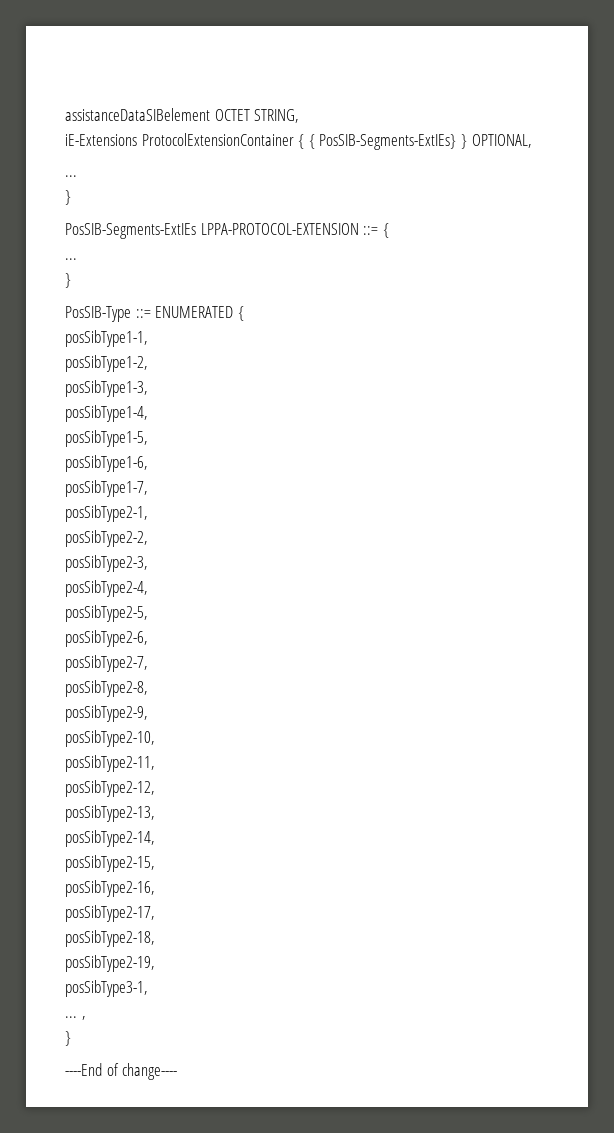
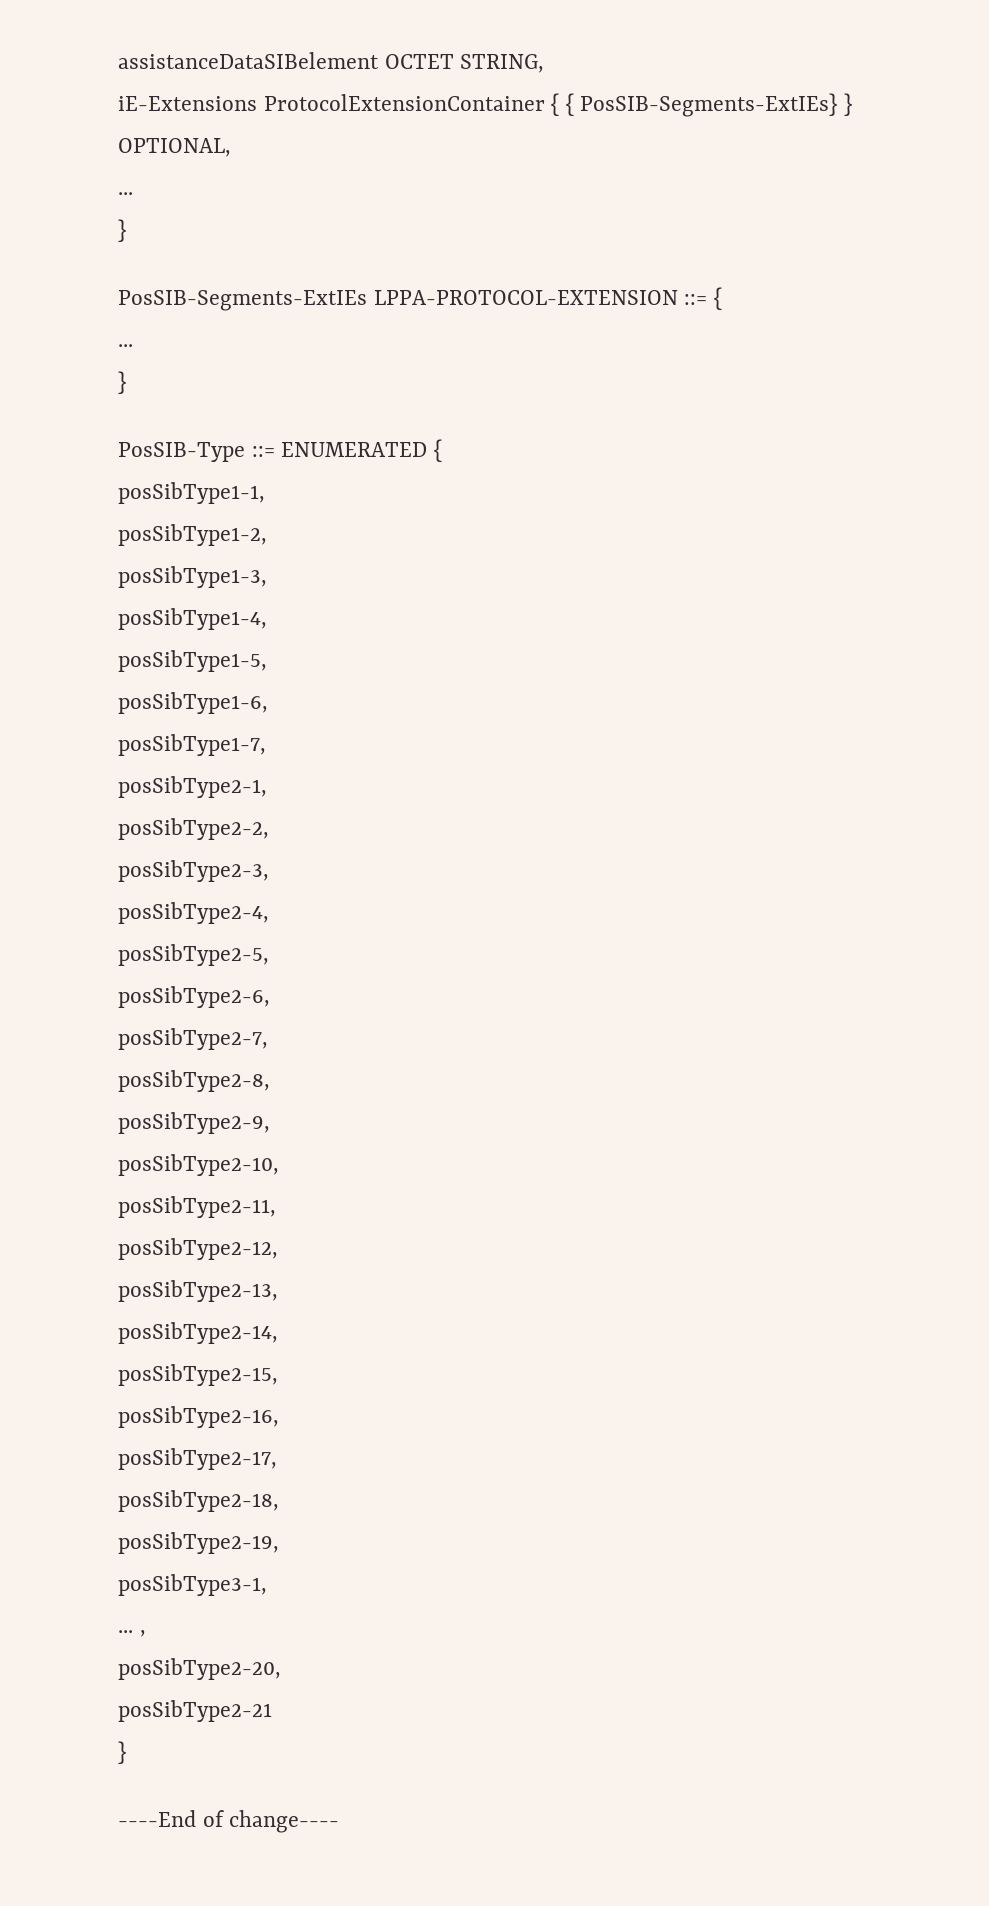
+ posSibType2-20,
+ posSibType2-21

